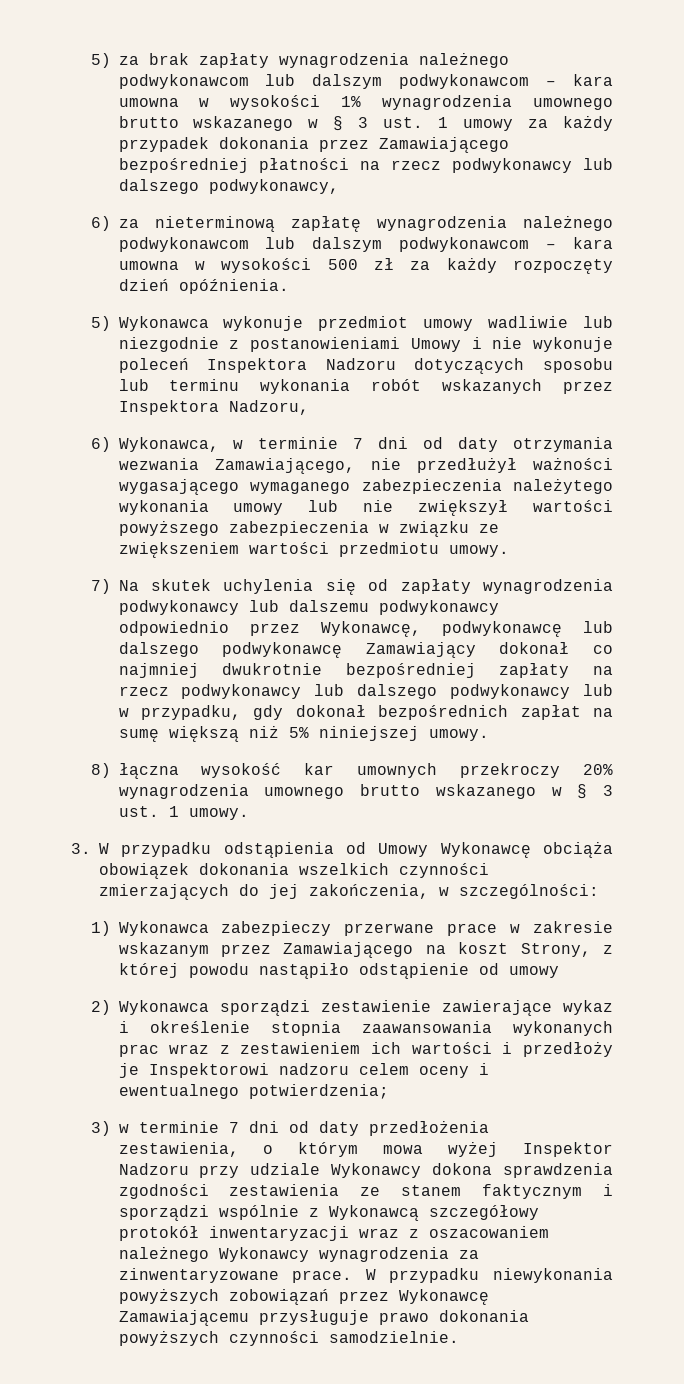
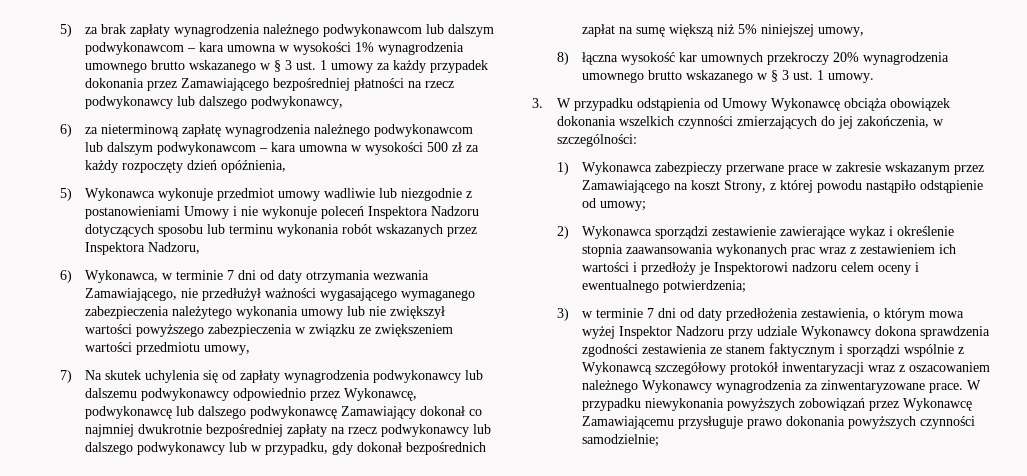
- 6) za nieterminową zapłatę wynagrodzenia należnego podwykonawcom lub dalszym podwykonawcom – kara umowna w wysokości 500 zł za każdy rozpoczęty dzień opóźnienia.
+ 6) za nieterminową zapłatę wynagrodzenia należnego podwykonawcom lub dalszym podwykonawcom – kara umowna w wysokości 500 zł za każdy rozpoczęty dzień opóźnienia,
- 6) Wykonawca, w terminie 7 dni od daty otrzymania wezwania Zamawiającego, nie przedłużył ważności wygasającego wymaganego zabezpieczenia należytego wykonania umowy lub nie zwiększył wartości powyższego zabezpieczenia w związku ze zwiększeniem wartości przedmiotu umowy.
+ 6) Wykonawca, w terminie 7 dni od daty otrzymania wezwania Zamawiającego, nie przedłużył ważności wygasającego wymaganego zabezpieczenia należytego wykonania umowy lub nie zwiększył wartości powyższego zabezpieczenia w związku ze zwiększeniem wartości przedmiotu umowy,
- 7) Na skutek uchylenia się od zapłaty wynagrodzenia podwykonawcy lub dalszemu podwykonawcy odpowiednio przez Wykonawcę, podwykonawcę lub dalszego podwykonawcę Zamawiający dokonał co najmniej dwukrotnie bezpośredniej zapłaty na rzecz podwykonawcy lub dalszego podwykonawcy lub w przypadku, gdy dokonał bezpośrednich zapłat na sumę większą niż 5% niniejszej umowy.
+ 7) Na skutek uchylenia się od zapłaty wynagrodzenia podwykonawcy lub dalszemu podwykonawcy odpowiednio przez Wykonawcę, podwykonawcę lub dalszego podwykonawcę Zamawiający dokonał co najmniej dwukrotnie bezpośredniej zapłaty na rzecz podwykonawcy lub dalszego podwykonawcy lub w przypadku, gdy dokonał bezpośrednich zapłat na sumę większą niż 5% niniejszej umowy,
- 1) Wykonawca zabezpieczy przerwane prace w zakresie wskazanym przez Zamawiającego na koszt Strony, z której powodu nastąpiło odstąpienie od umowy
+ 1) Wykonawca zabezpieczy przerwane prace w zakresie wskazanym przez Zamawiającego na koszt Strony, z której powodu nastąpiło odstąpienie od umowy;
- W przypadku niewykonania powyższych zobowiązań przez Wykonawcę Zamawiającemu przysługuje prawo dokonania powyższych czynności samodzielnie.
+ W przypadku niewykonania powyższych zobowiązań przez Wykonawcę Zamawiającemu przysługuje prawo dokonania powyższych czynności samodzielnie;

